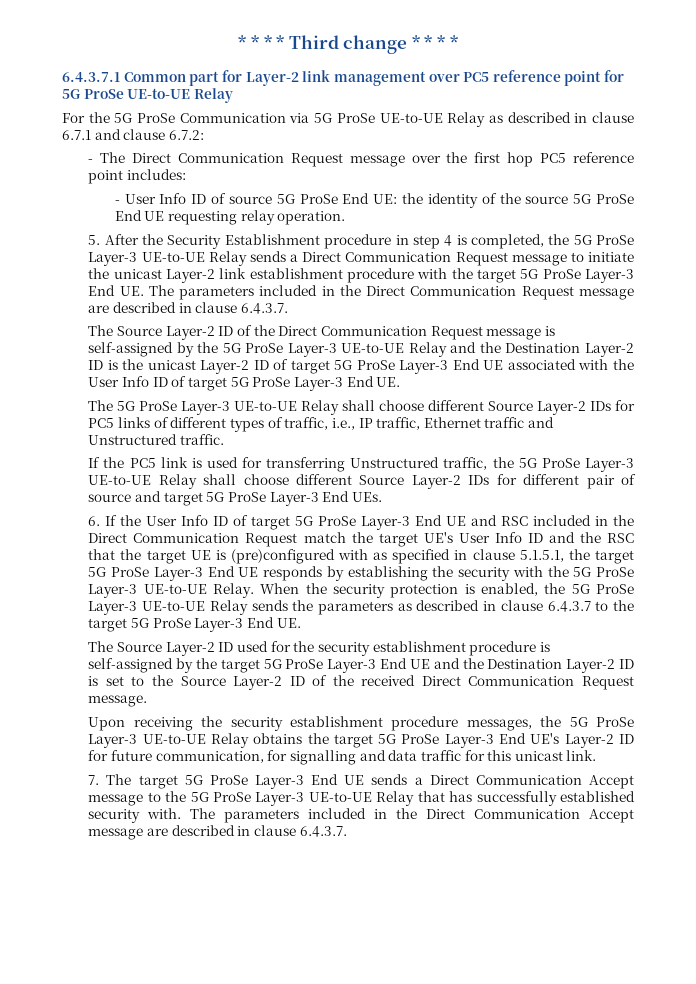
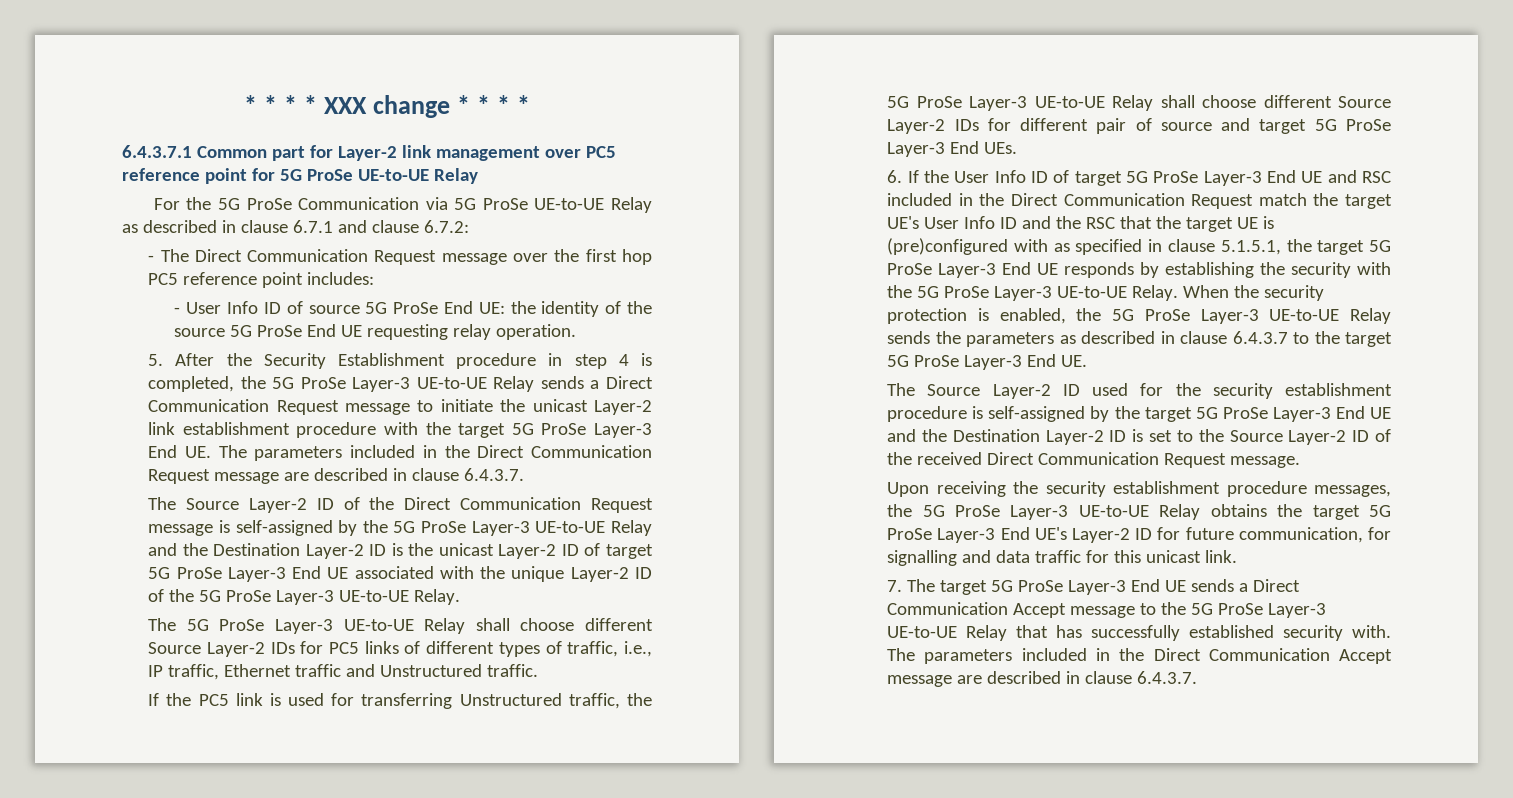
- * * * * Third change * * * *
+ * * * * XXX change * * * *
- The Source Layer-2 ID of the Direct Communication Request message is self-assigned by the 5G ProSe Layer-3 UE-to-UE Relay and the Destination Layer-2 ID is the unicast Layer-2 ID of target 5G ProSe Layer-3 End UE associated with the User Info ID of target 5G ProSe Layer-3 End UE.
+ The Source Layer-2 ID of the Direct Communication Request message is self-assigned by the 5G ProSe Layer-3 UE-to-UE Relay and the Destination Layer-2 ID is the unicast Layer-2 ID of target 5G ProSe Layer-3 End UE associated with the unique Layer-2 ID of the 5G ProSe Layer-3 UE-to-UE Relay.

